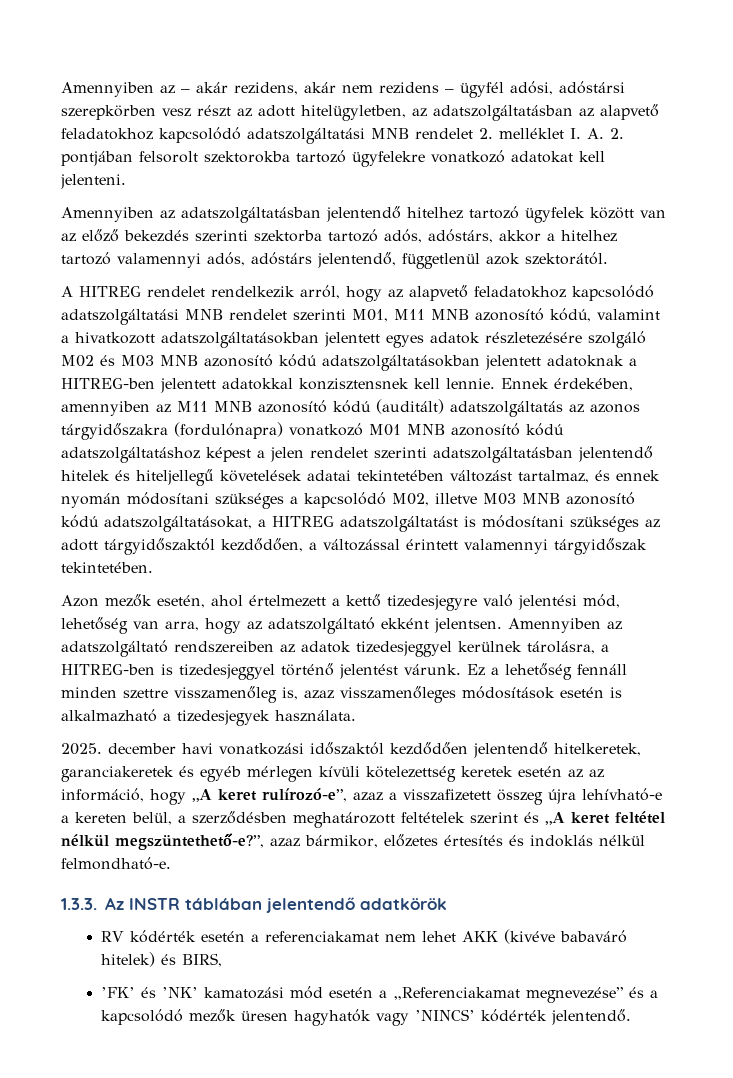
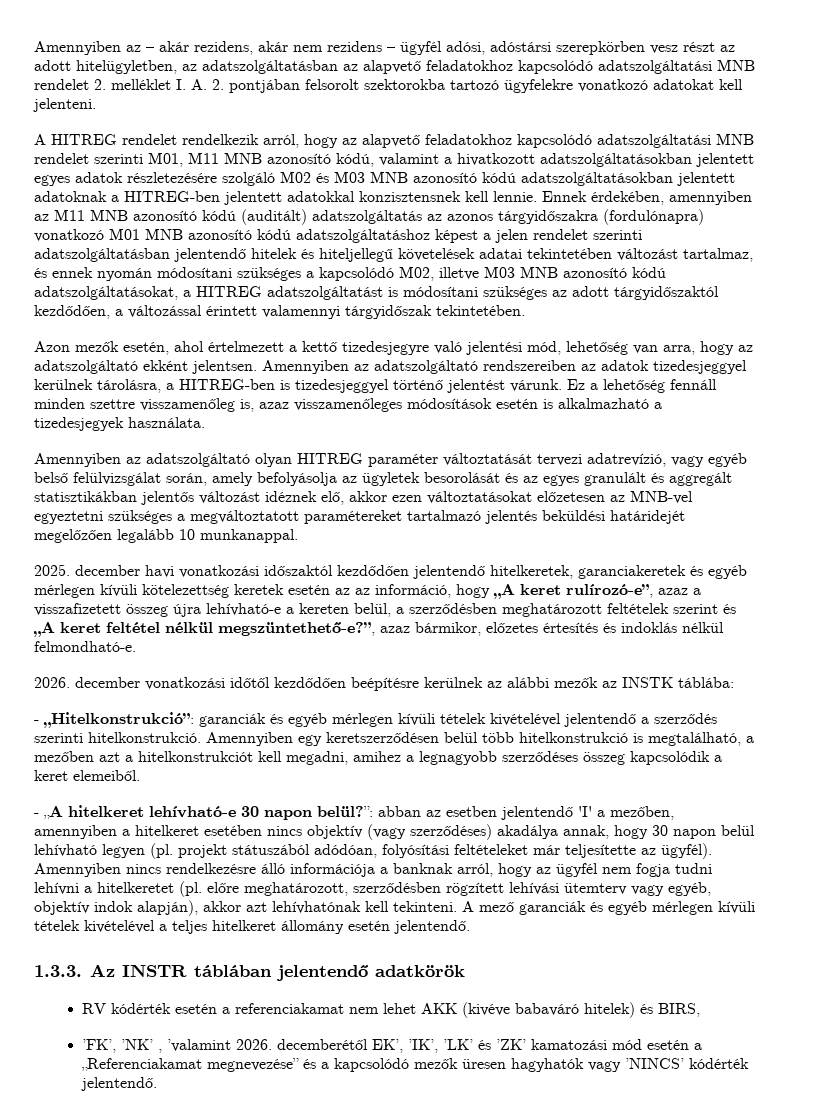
- Amennyiben az adatszolgáltatásban jelentendő hitelhez tartozó ügyfelek között van az előző bekezdés szerinti szektorba tartozó adós, adóstárs, akkor a hitelhez tartozó valamennyi adós, adóstárs jelentendő, függetlenül azok szektorától.
+ Amennyiben az adatszolgáltató olyan HITREG paraméter változtatását tervezi adatrevízió, vagy egyéb belső felülvizsgálat során, amely befolyásolja az ügyletek besorolását és az egyes granulált és aggregált statisztikákban jelentős változást idéznek elő, akkor ezen változtatásokat előzetesen az MNB-vel egyeztetni szükséges a megváltoztatott paramétereket tartalmazó jelentés beküldési határidejét megelőzően legalább 10 munkanappal.
+ 2026. december vonatkozási időtől kezdődően beépítésre kerülnek az alábbi mezők az INSTK táblába:
+ - „Hitelkonstrukció”: garanciák és egyéb mérlegen kívüli tételek kivételével jelentendő a szerződés szerinti hitelkonstrukció. Amennyiben egy keretszerződésen belül több hitelkonstrukció is megtalálható, a mezőben azt a hitelkonstrukciót kell megadni, amihez a legnagyobb szerződéses összeg kapcsolódik a keret elemeiből.
+ - „A hitelkeret lehívható-e 30 napon belül?”: abban az esetben jelentendő 'I' a mezőben, amennyiben a hitelkeret esetében nincs objektív (vagy szerződéses) akadálya annak, hogy 30 napon belül lehívható legyen (pl. projekt státuszából adódóan, folyósítási feltételeket már teljesítette az ügyfél). Amennyiben nincs rendelkezésre álló információja a banknak arról, hogy az ügyfél nem fogja tudni lehívni a hitelkeretet (pl. előre meghatározott, szerződésben rögzített lehívási ütemterv vagy egyéb, objektív indok alapján), akkor azt lehívhatónak kell tekinteni. A mező garanciák és egyéb mérlegen kívüli tételek kivételével a teljes hitelkeret állomány esetén jelentendő.
- ’FK’ és ’NK’ kamatozási mód esetén a „Referenciakamat megnevezése” és a kapcsolódó mezők üresen hagyhatók vagy ’NINCS’ kódérték jelentendő.
+ ’FK’, ’NK’ , ’valamint 2026. decemberétől EK’, ’IK’, ’LK’ és ’ZK’ kamatozási mód esetén a „Referenciakamat megnevezése” és a kapcsolódó mezők üresen hagyhatók vagy ’NINCS’ kódérték jelentendő.

